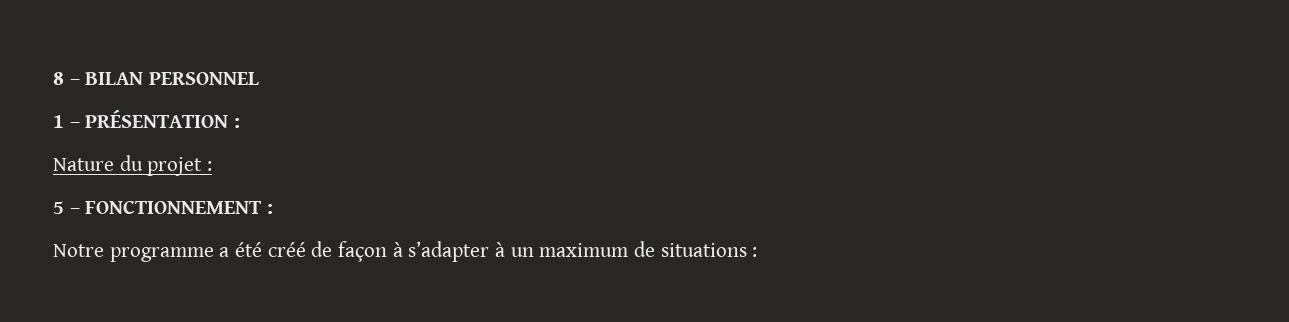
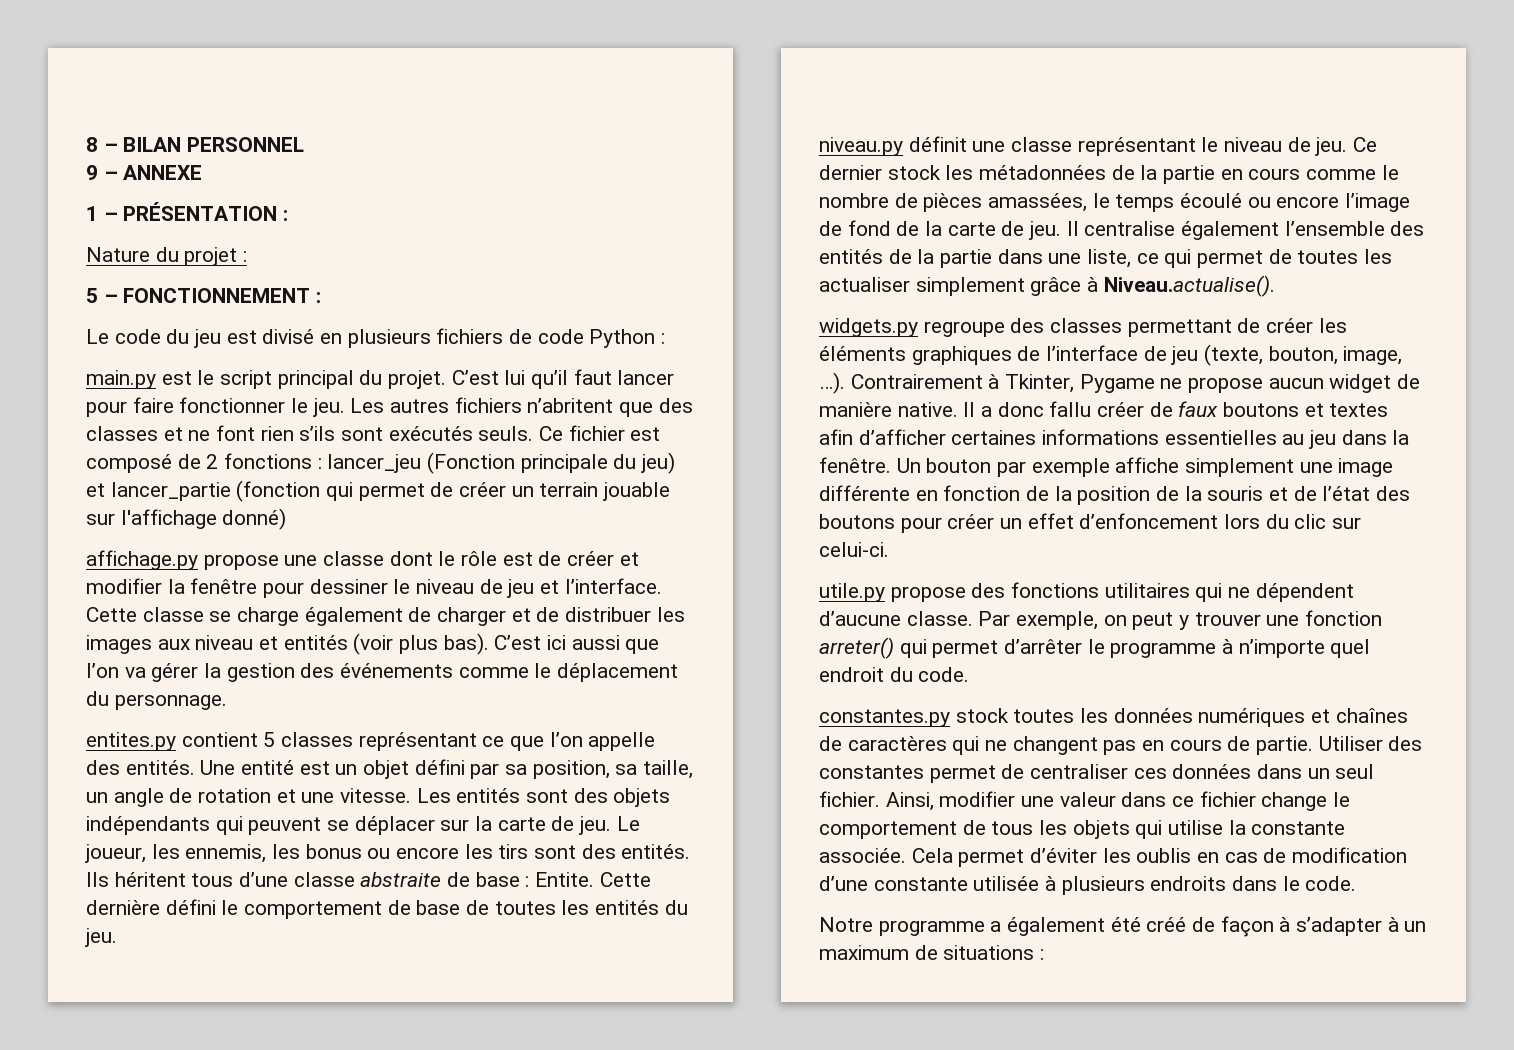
+ 9 – ANNEXE
+ Le code du jeu est divisé en plusieurs fichiers de code Python :
+ main.py est le script principal du projet. C’est lui qu’il faut lancer pour faire fonctionner le jeu. Les autres fichiers n’abritent que des classes et ne font rien s’ils sont exécutés seuls. Ce fichier est composé de 2 fonctions : lancer_jeu (Fonction principale du jeu) et lancer_partie (fonction qui permet de créer un terrain jouable sur l'affichage donné)
+ affichage.py propose une classe dont le rôle est de créer et modifier la fenêtre pour dessiner le niveau de jeu et l’interface. Cette classe se charge également de charger et de distribuer les images aux niveau et entités (voir plus bas). C’est ici aussi que l’on va gérer la gestion des événements comme le déplacement du personnage.
+ entites.py contient 5 classes représentant ce que l’on appelle des entités. Une entité est un objet défini par sa position, sa taille, un angle de rotation et une vitesse. Les entités sont des objets indépendants qui peuvent se déplacer sur la carte de jeu. Le joueur, les ennemis, les bonus ou encore les tirs sont des entités. Ils héritent tous d’une classe abstraite de base : Entite. Cette dernière défini le comportement de base de toutes les entités du jeu.
+ niveau.py définit une classe représentant le niveau de jeu. Ce dernier stock les métadonnées de la partie en cours comme le nombre de pièces amassées, le temps écoulé ou encore l’image de fond de la carte de jeu. Il centralise également l’ensemble des entités de la partie dans une liste, ce qui permet de toutes les actualiser simplement grâce à Niveau.actualise().
+ widgets.py regroupe des classes permettant de créer les éléments graphiques de l’interface de jeu (texte, bouton, image, …). Contrairement à Tkinter, Pygame ne propose aucun widget de manière native. Il a donc fallu créer de faux boutons et textes afin d’afficher certaines informations essentielles au jeu dans la fenêtre. Un bouton par exemple affiche simplement une image différente en fonction de la position de la souris et de l’état des boutons pour créer un effet d’enfoncement lors du clic sur celui-ci.
+ utile.py propose des fonctions utilitaires qui ne dépendent d’aucune classe. Par exemple, on peut y trouver une fonction arreter() qui permet d’arrêter le programme à n’importe quel endroit du code.
+ constantes.py stock toutes les données numériques et chaînes de caractères qui ne changent pas en cours de partie. Utiliser des constantes permet de centraliser ces données dans un seul fichier. Ainsi, modifier une valeur dans ce fichier change le comportement de tous les objets qui utilise la constante associée. Cela permet d’éviter les oublis en cas de modification d’une constante utilisée à plusieurs endroits dans le code.
- Notre programme a été créé de façon à s’adapter à un maximum de situations :
+ Notre programme a également été créé de façon à s’adapter à un maximum de situations :

